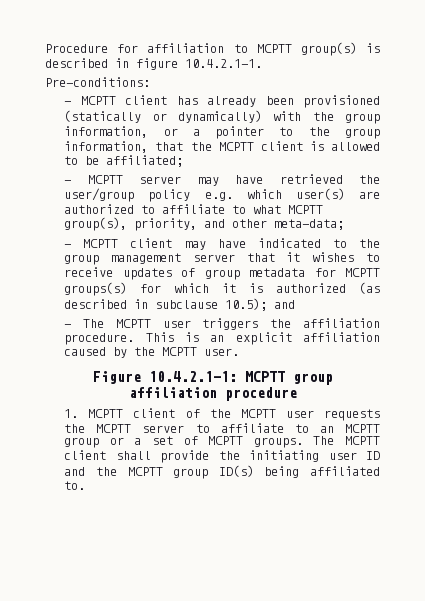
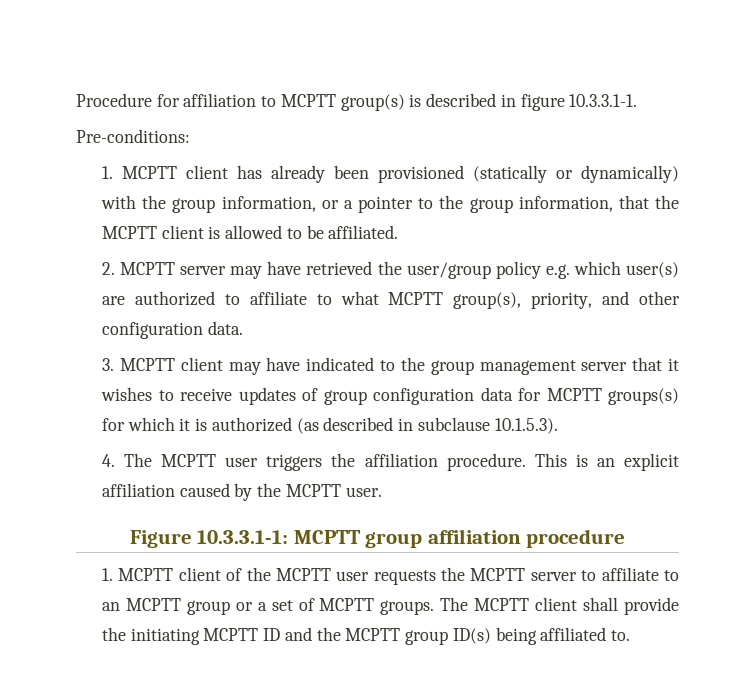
- Procedure for affiliation to MCPTT group(s) is described in figure 10.4.2.1-1.
+ Procedure for affiliation to MCPTT group(s) is described in figure 10.3.3.1-1.
- - MCPTT client has already been provisioned (statically or dynamically) with the group information, or a pointer to the group information, that the MCPTT client is allowed to be affiliated;
- - MCPTT server may have retrieved the user/group policy e.g. which user(s) are authorized to affiliate to what MCPTT group(s), priority, and other meta-data;
- - MCPTT client may have indicated to the group management server that it wishes to receive updates of group metadata for MCPTT groups(s) for which it is authorized (as described in subclause 10.5); and
- - The MCPTT user triggers the affiliation procedure.
+ 1. MCPTT client has already been provisioned (statically or dynamically) with the group information, or a pointer to the group information, that the MCPTT client is allowed to be affiliated.
+ 2. MCPTT server may have retrieved the user/group policy e.g. which user(s) are authorized to affiliate to what MCPTT group(s), priority, and other configuration data.
+ 3. MCPTT client may have indicated to the group management server that it wishes to receive updates of group configuration data for MCPTT groups(s) for which it is authorized (as described in subclause 10.1.5.3).
+ 4. The MCPTT user triggers the affiliation procedure.
- Figure 10.4.2.1-1: MCPTT group affiliation procedure
+ Figure 10.3.3.1-1: MCPTT group affiliation procedure
- The MCPTT client shall provide the initiating user ID and the MCPTT group ID(s) being affiliated to.
+ The MCPTT client shall provide the initiating MCPTT ID and the MCPTT group ID(s) being affiliated to.

